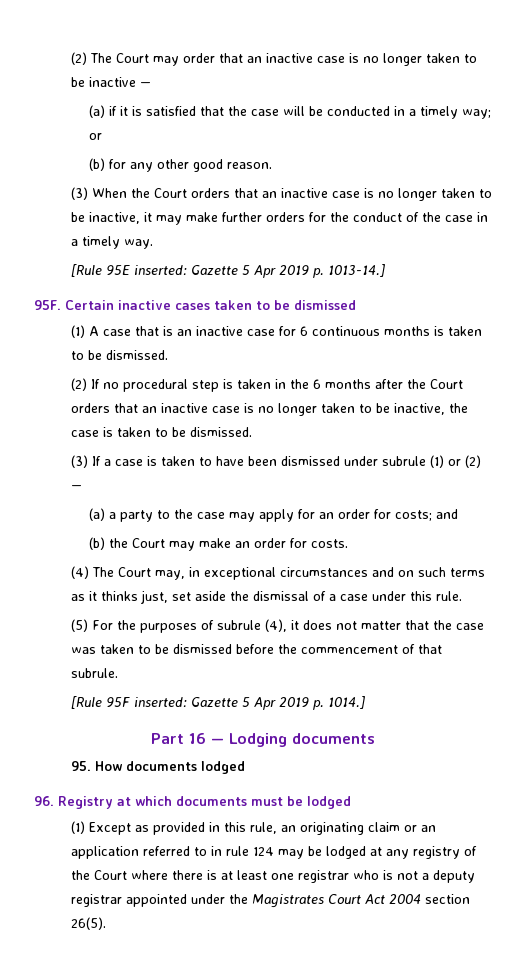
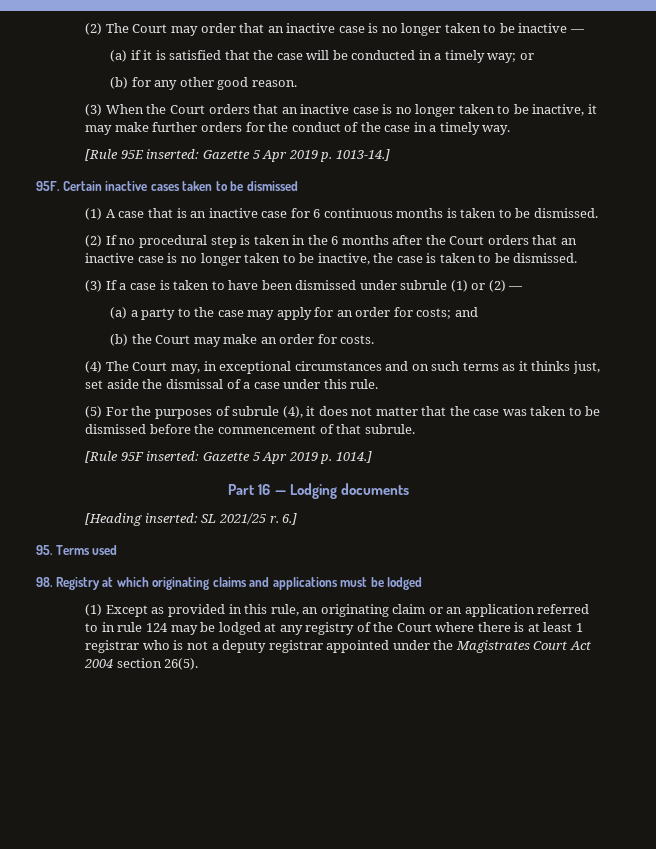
- 95. How documents lodged
- 96. Registry at which documents must be lodged
+ [Heading inserted: SL 2021/25 r. 6.]
+ 95. Terms used
+ 98. Registry at which originating claims and applications must be lodged
- (1) Except as provided in this rule, an originating claim or an application referred to in rule 124 may be lodged at any registry of the Court where there is at least one registrar who is not a deputy registrar appointed under the Magistrates Court Act 2004 section 26(5).
+ (1) Except as provided in this rule, an originating claim or an application referred to in rule 124 may be lodged at any registry of the Court where there is at least 1 registrar who is not a deputy registrar appointed under the Magistrates Court Act 2004 section 26(5).

